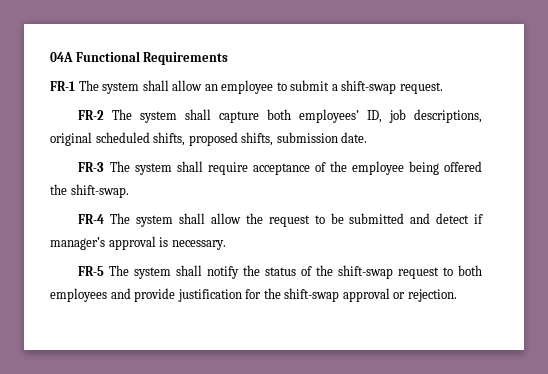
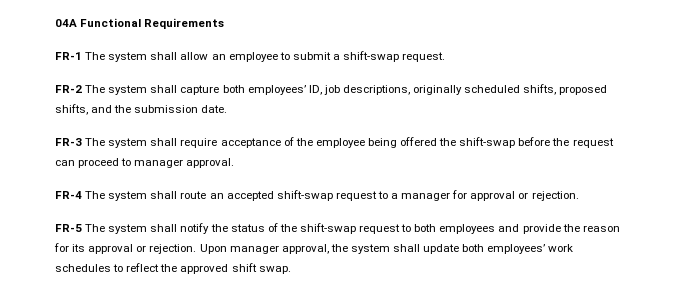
- FR-2 The system shall capture both employees’ ID, job descriptions, original scheduled shifts, proposed shifts, submission date.
+ FR-2 The system shall capture both employees’ ID, job descriptions, originally scheduled shifts, proposed shifts, and the submission date.
- FR-3 The system shall require acceptance of the employee being offered the shift-swap.
- FR-4 The system shall allow the request to be submitted and detect if manager’s approval is necessary.
+ FR-3 The system shall require acceptance of the employee being offered the shift-swap before the request can proceed to manager approval.
+ FR-4 The system shall route an accepted shift-swap request to a manager for approval or rejection.
- FR-5 The system shall notify the status of the shift-swap request to both employees and provide justification for the shift-swap approval or rejection.
+ FR-5 The system shall notify the status of the shift-swap request to both employees and provide the reason for its approval or rejection. Upon manager approval, the system shall update both employees’ work schedules to reflect the approved shift swap.

